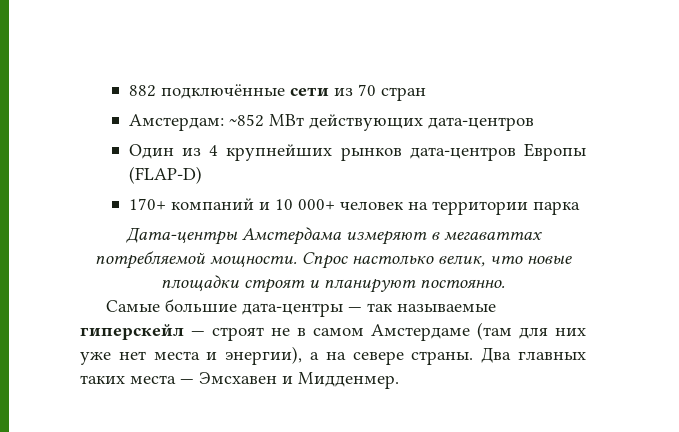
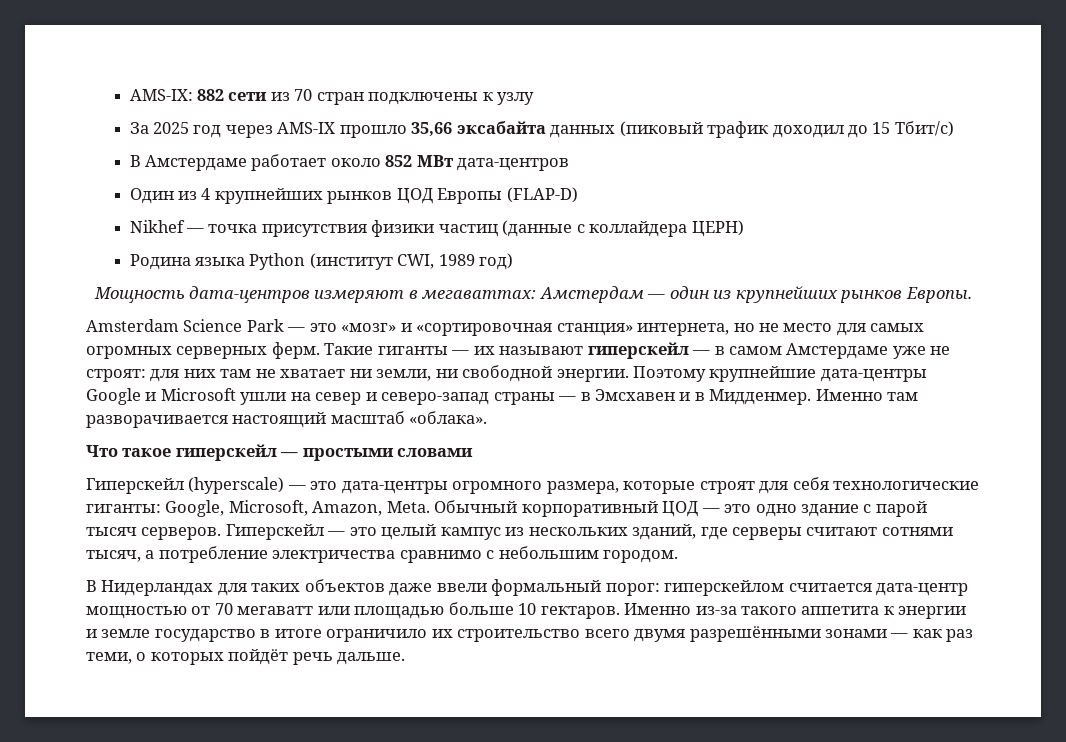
- 882 подключённые сети из 70 стран
- Амстердам: ~852 МВт действующих дата-центров
+ AMS-IX: 882 сети из 70 стран подключены к узлу
+ За 2025 год через AMS-IX прошло 35,66 эксабайта данных (пиковый трафик доходил до 15 Тбит/с)
+ В Амстердаме работает около 852 МВт дата-центров
- Один из 4 крупнейших рынков дата-центров Европы (FLAP-D)
+ Один из 4 крупнейших рынков ЦОД Европы (FLAP-D)
- 170+ компаний и 10 000+ человек на территории парка
- Дата-центры Амстердама измеряют в мегаваттах потребляемой мощности. Спрос настолько велик, что новые площадки строят и планируют постоянно.
- Самые большие дата-центры — так называемые гиперскейл — строят не в самом Амстердаме (там для них уже нет места и энергии), а на севере страны. Два главных таких места — Эмсхавен и Мидденмер.
+ Nikhef — точка присутствия физики частиц (данные с коллайдера ЦЕРН)
+ Родина языка Python (институт CWI, 1989 год)
+ Мощность дата-центров измеряют в мегаваттах: Амстердам — один из крупнейших рынков Европы.
+ Amsterdam Science Park — это «мозг» и «сортировочная станция» интернета, но не место для самых огромных серверных ферм. Такие гиганты — их называют гиперскейл — в самом Амстердаме уже не строят: для них там не хватает ни земли, ни свободной энергии. Поэтому крупнейшие дата-центры Google и Microsoft ушли на север и северо-запад страны — в Эмсхавен и в Мидденмер. Именно там разворачивается настоящий масштаб «облака».
+ Что такое гиперскейл — простыми словами
+ Гиперскейл (hyperscale) — это дата-центры огромного размера, которые строят для себя технологические гиганты: Google, Microsoft, Amazon, Meta. Обычный корпоративный ЦОД — это одно здание с парой тысяч серверов. Гиперскейл — это целый кампус из нескольких зданий, где серверы считают сотнями тысяч, а потребление электричества сравнимо с небольшим городом.
+ В Нидерландах для таких объектов даже ввели формальный порог: гиперскейлом считается дата-центр мощностью от 70 мегаватт или площадью больше 10 гектаров. Именно из-за такого аппетита к энергии и земле государство в итоге ограничило их строительство всего двумя разрешёнными зонами — как раз теми, о которых пойдёт речь дальше.

